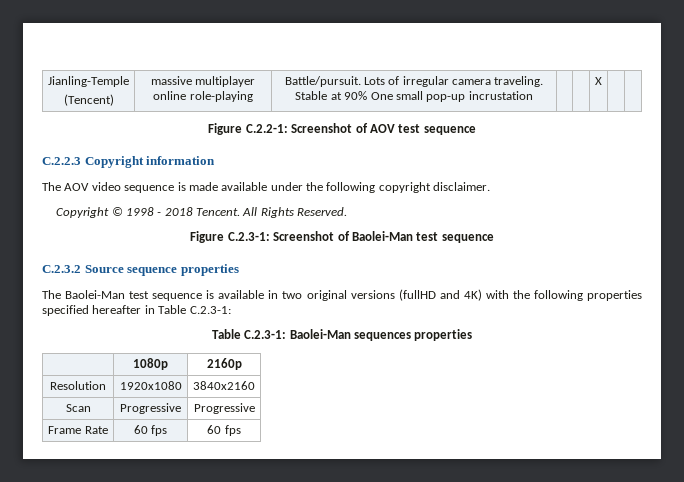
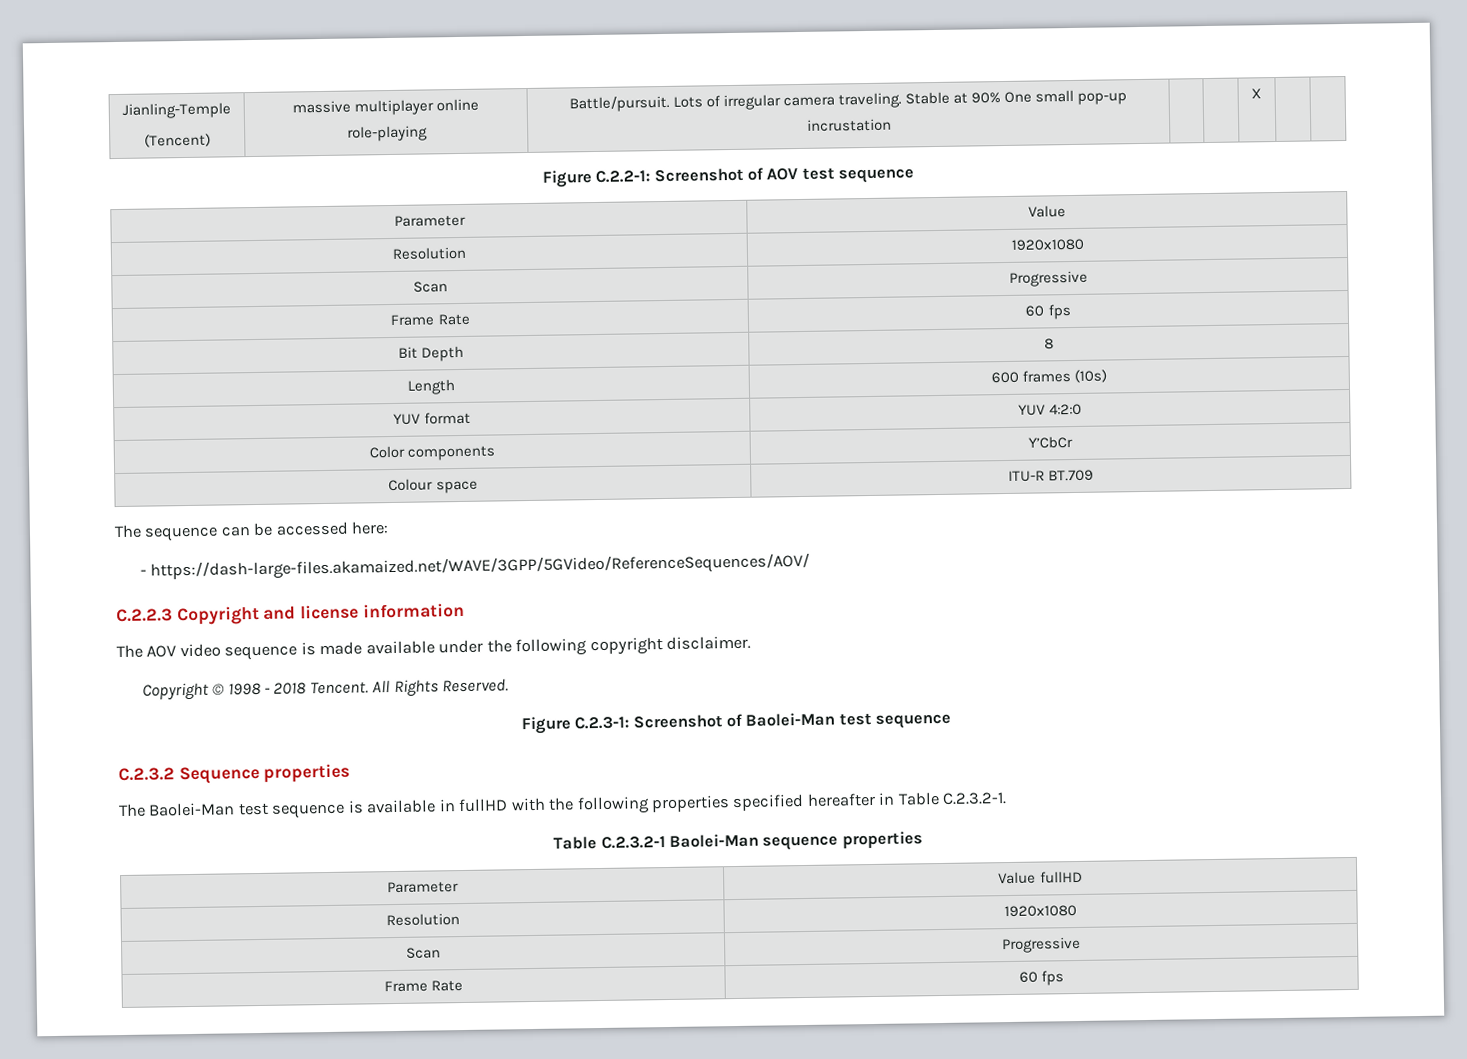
  Figure C.2.2-1: Screenshot of AOV test sequence
+ Parameter | Value
+ Resolution | 1920x1080
+ Scan | Progressive
+ Frame Rate | 60 fps
+ Bit Depth | 8
+ Length | 600 frames (10s)
+ YUV format | YUV 4:2:0
+ Color components | Y’CbCr
+ Colour space | ITU-R BT.709
+ The sequence can be accessed here:
+ - https://dash-large-files.akamaized.net/WAVE/3GPP/5GVideo/ReferenceSequences/AOV/
- C.2.2.3 Copyright information
+ C.2.2.3 Copyright and license information
- C.2.3.2 Source sequence properties
+ C.2.3.2 Sequence properties
- The Baolei-Man test sequence is available in two original versions (fullHD and 4K) with the following properties specified hereafter in Table C.2.3-1:
- Table C.2.3-1: Baolei-Man sequences properties
- | 1080p | 2160p
- Resolution | 1920x1080 | 3840x2160
- Scan | Progressive | Progressive
- Frame Rate | 60 fps | 60 fps
+ The Baolei-Man test sequence is available in fullHD with the following properties specified hereafter in Table C.2.3.2-1.
+ Table C.2.3.2-1 Baolei-Man sequence properties
+ Parameter | Value fullHD
+ Resolution | 1920x1080
+ Scan | Progressive
+ Frame Rate | 60 fps

